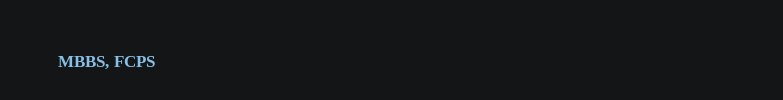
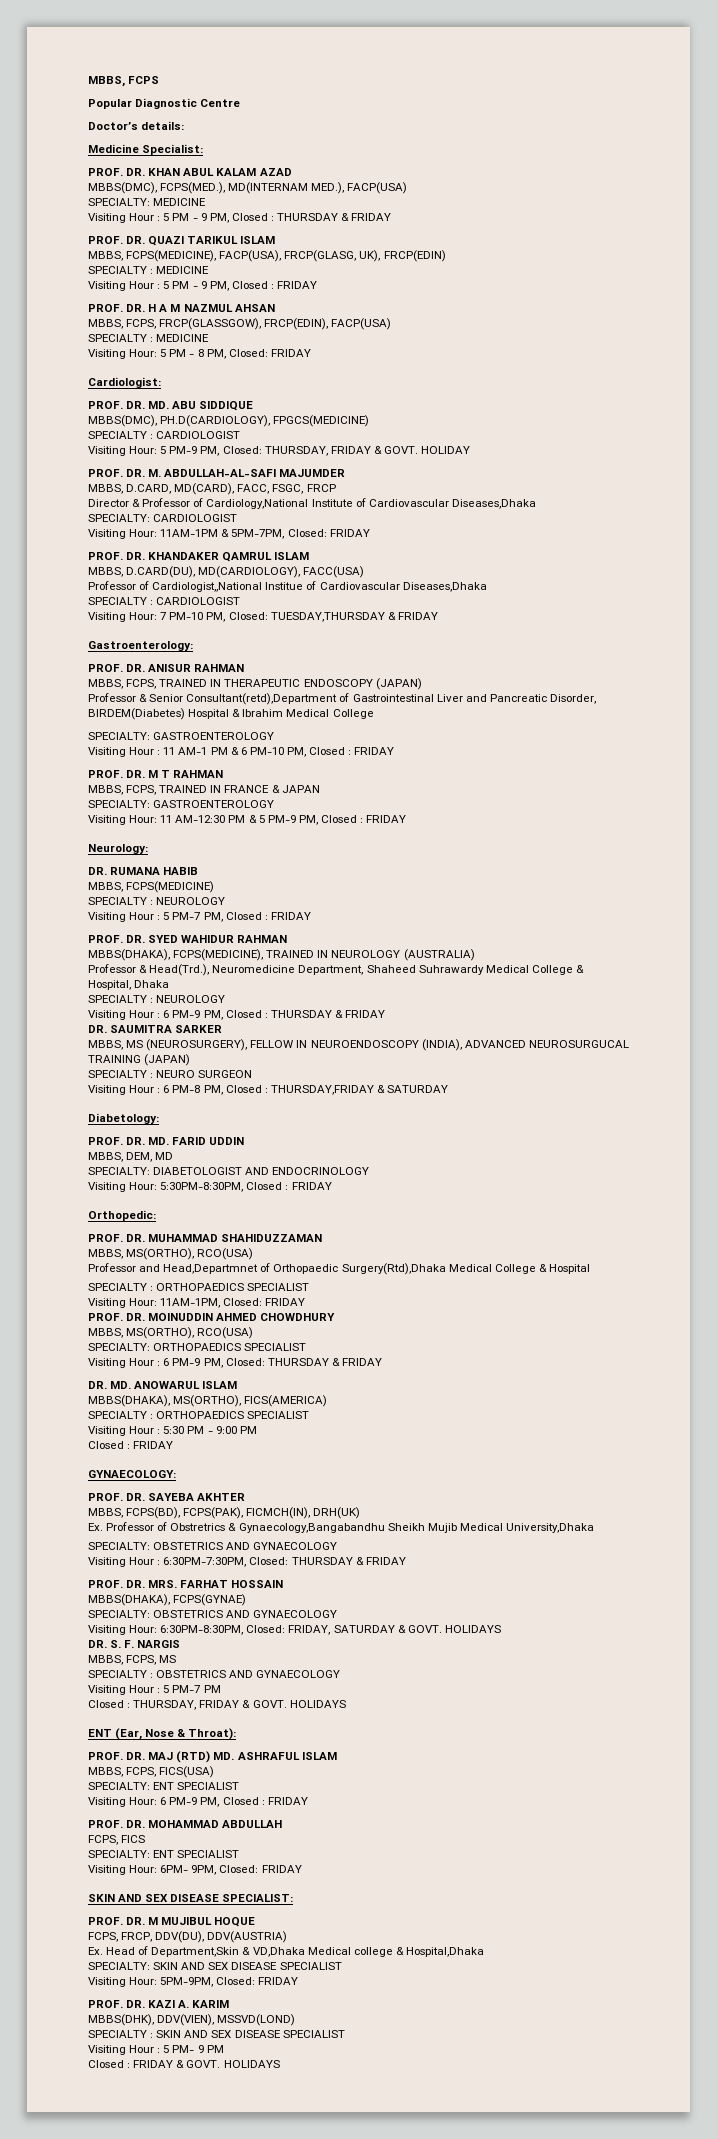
+ Popular Diagnostic Centre
+ Doctor’s details:
+ Medicine Specialist:
+ PROF. DR. KHAN ABUL KALAM AZAD
+ MBBS(DMC), FCPS(MED.), MD(INTERNAM MED.), FACP(USA)
+ SPECIALTY: MEDICINE
+ Visiting Hour : 5 PM - 9 PM, Closed : THURSDAY & FRIDAY
+ PROF. DR. QUAZI TARIKUL ISLAM
+ MBBS, FCPS(MEDICINE), FACP(USA), FRCP(GLASG, UK), FRCP(EDIN)
+ SPECIALTY : MEDICINE
+ Visiting Hour : 5 PM - 9 PM, Closed : FRIDAY
+ PROF. DR. H A M NAZMUL AHSAN
+ MBBS, FCPS, FRCP(GLASSGOW), FRCP(EDIN), FACP(USA)
+ SPECIALTY : MEDICINE
+ Visiting Hour: 5 PM - 8 PM, Closed: FRIDAY
+ Cardiologist:
+ PROF. DR. MD. ABU SIDDIQUE
+ MBBS(DMC), PH.D(CARDIOLOGY), FPGCS(MEDICINE)
+ SPECIALTY : CARDIOLOGIST
+ Visiting Hour: 5 PM-9 PM, Closed: THURSDAY, FRIDAY & GOVT. HOLIDAY
+ PROF. DR. M. ABDULLAH-AL-SAFI MAJUMDER
+ MBBS, D.CARD, MD(CARD), FACC, FSGC, FRCP
+ Director & Professor of Cardiology,National Institute of Cardiovascular Diseases,Dhaka
+ SPECIALTY: CARDIOLOGIST
+ Visiting Hour: 11AM-1PM & 5PM-7PM, Closed: FRIDAY
+ PROF. DR. KHANDAKER QAMRUL ISLAM
+ MBBS, D.CARD(DU), MD(CARDIOLOGY), FACC(USA)
+ Professor of Cardiologist,,National Institue of Cardiovascular Diseases,Dhaka
+ SPECIALTY : CARDIOLOGIST
+ Visiting Hour: 7 PM-10 PM, Closed: TUESDAY,THURSDAY & FRIDAY
+ Gastroenterology:
+ PROF. DR. ANISUR RAHMAN
+ MBBS, FCPS, TRAINED IN THERAPEUTIC ENDOSCOPY (JAPAN)
+ Professor & Senior Consultant(retd),Department of Gastrointestinal Liver and Pancreatic Disorder, BIRDEM(Diabetes) Hospital & Ibrahim Medical College
+ SPECIALTY: GASTROENTEROLOGY
+ Visiting Hour : 11 AM-1 PM & 6 PM-10 PM, Closed : FRIDAY
+ PROF. DR. M T RAHMAN
+ MBBS, FCPS, TRAINED IN FRANCE & JAPAN
+ SPECIALTY: GASTROENTEROLOGY
+ Visiting Hour: 11 AM-12:30 PM & 5 PM-9 PM, Closed : FRIDAY
+ Neurology:
+ DR. RUMANA HABIB
+ MBBS, FCPS(MEDICINE)
+ SPECIALTY : NEUROLOGY
+ Visiting Hour : 5 PM-7 PM, Closed : FRIDAY
+ PROF. DR. SYED WAHIDUR RAHMAN
+ MBBS(DHAKA), FCPS(MEDICINE), TRAINED IN NEUROLOGY (AUSTRALIA)
+ Professor & Head(Trd.), Neuromedicine Department, Shaheed Suhrawardy Medical College & Hospital, Dhaka
+ SPECIALTY : NEUROLOGY
+ Visiting Hour : 6 PM-9 PM, Closed : THURSDAY & FRIDAY
+ DR. SAUMITRA SARKER
+ MBBS, MS (NEUROSURGERY), FELLOW IN NEUROENDOSCOPY (INDIA), ADVANCED NEUROSURGUCAL TRAINING (JAPAN)
+ SPECIALTY : NEURO SURGEON
+ Visiting Hour : 6 PM-8 PM, Closed : THURSDAY,FRIDAY & SATURDAY
+ Diabetology:
+ PROF. DR. MD. FARID UDDIN
+ MBBS, DEM, MD
+ SPECIALTY: DIABETOLOGIST AND ENDOCRINOLOGY
+ Visiting Hour: 5:30PM-8:30PM, Closed : FRIDAY
+ Orthopedic:
+ PROF. DR. MUHAMMAD SHAHIDUZZAMAN
+ MBBS, MS(ORTHO), RCO(USA)
+ Professor and Head,Departmnet of Orthopaedic Surgery(Rtd),Dhaka Medical College & Hospital
+ SPECIALTY : ORTHOPAEDICS SPECIALIST
+ Visiting Hour: 11AM-1PM, Closed: FRIDAY
+ PROF. DR. MOINUDDIN AHMED CHOWDHURY
+ MBBS, MS(ORTHO), RCO(USA)
+ SPECIALTY: ORTHOPAEDICS SPECIALIST
+ Visiting Hour : 6 PM-9 PM, Closed: THURSDAY & FRIDAY
+ DR. MD. ANOWARUL ISLAM
+ MBBS(DHAKA), MS(ORTHO), FICS(AMERICA)
+ SPECIALTY : ORTHOPAEDICS SPECIALIST
+ Visiting Hour : 5:30 PM - 9:00 PM
+ Closed : FRIDAY
+ GYNAECOLOGY:
+ PROF. DR. SAYEBA AKHTER
+ MBBS, FCPS(BD), FCPS(PAK), FICMCH(IN), DRH(UK)
+ Ex. Professor of Obstretrics & Gynaecology,Bangabandhu Sheikh Mujib Medical University,Dhaka
+ SPECIALTY: OBSTETRICS AND GYNAECOLOGY
+ Visiting Hour : 6:30PM-7:30PM, Closed: THURSDAY & FRIDAY
+ PROF. DR. MRS. FARHAT HOSSAIN
+ MBBS(DHAKA), FCPS(GYNAE)
+ SPECIALTY: OBSTETRICS AND GYNAECOLOGY
+ Visiting Hour: 6:30PM-8:30PM, Closed: FRIDAY, SATURDAY & GOVT. HOLIDAYS
+ DR. S. F. NARGIS
+ MBBS, FCPS, MS
+ SPECIALTY : OBSTETRICS AND GYNAECOLOGY
+ Visiting Hour : 5 PM-7 PM
+ Closed : THURSDAY, FRIDAY & GOVT. HOLIDAYS
+ ENT (Ear, Nose & Throat):
+ PROF. DR. MAJ (RTD) MD. ASHRAFUL ISLAM
+ MBBS, FCPS, FICS(USA)
+ SPECIALTY: ENT SPECIALIST
+ Visiting Hour: 6 PM-9 PM, Closed : FRIDAY
+ PROF. DR. MOHAMMAD ABDULLAH
+ FCPS, FICS
+ SPECIALTY: ENT SPECIALIST
+ Visiting Hour: 6PM- 9PM, Closed: FRIDAY
+ SKIN AND SEX DISEASE SPECIALIST:
+ PROF. DR. M MUJIBUL HOQUE
+ FCPS, FRCP, DDV(DU), DDV(AUSTRIA)
+ Ex. Head of Department,Skin & VD,Dhaka Medical college & Hospital,Dhaka
+ SPECIALTY: SKIN AND SEX DISEASE SPECIALIST
+ Visiting Hour: 5PM-9PM, Closed: FRIDAY
+ PROF. DR. KAZI A. KARIM
+ MBBS(DHK), DDV(VIEN), MSSVD(LOND)
+ SPECIALTY : SKIN AND SEX DISEASE SPECIALIST
+ Visiting Hour : 5 PM- 9 PM
+ Closed : FRIDAY & GOVT. HOLIDAYS

